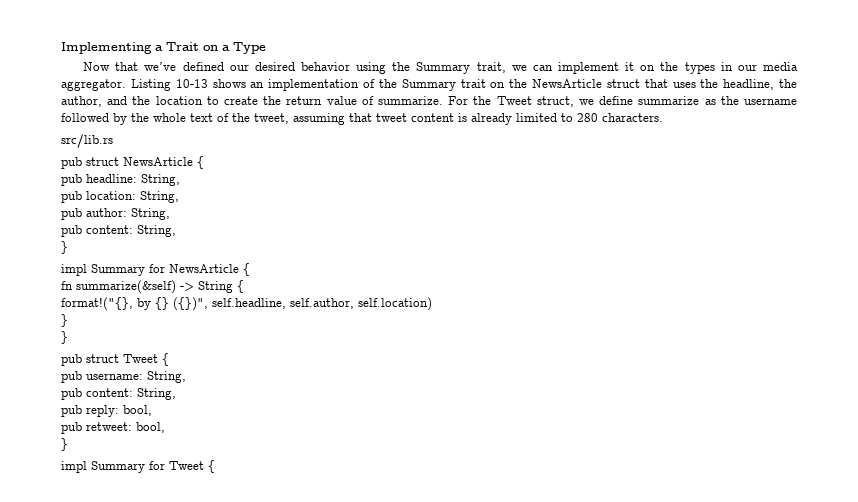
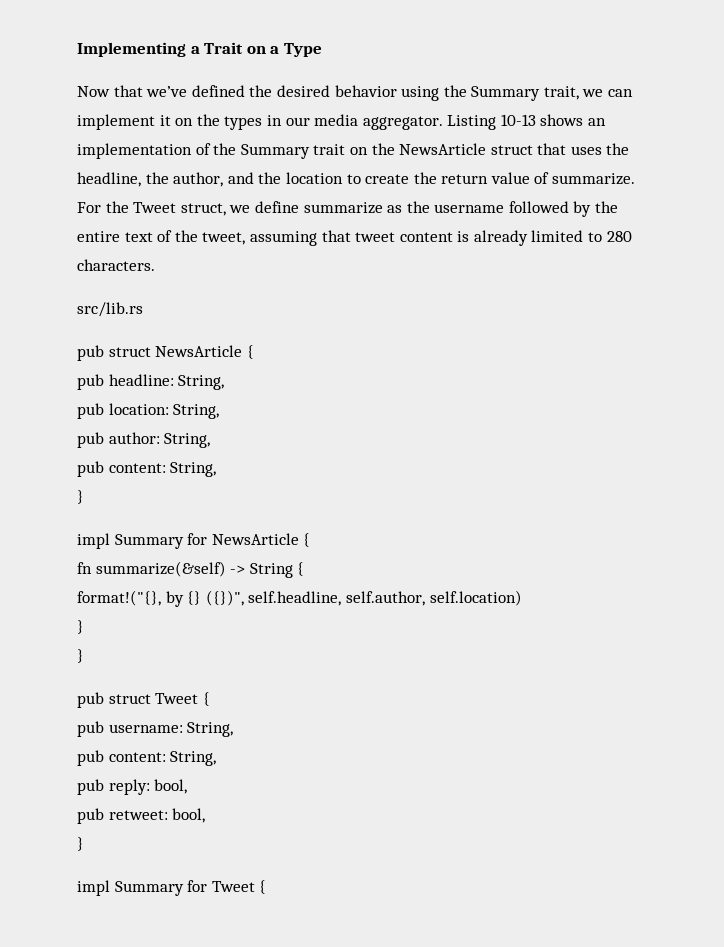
- Now that we’ve defined our desired behavior using the Summary trait, we can implement it on the types in our media aggregator.
+ Now that we’ve defined the desired behavior using the Summary trait, we can implement it on the types in our media aggregator.
- For the Tweet struct, we define summarize as the username followed by the whole text of the tweet, assuming that tweet content is already limited to 280 characters.
+ For the Tweet struct, we define summarize as the username followed by the entire text of the tweet, assuming that tweet content is already limited to 280 characters.

